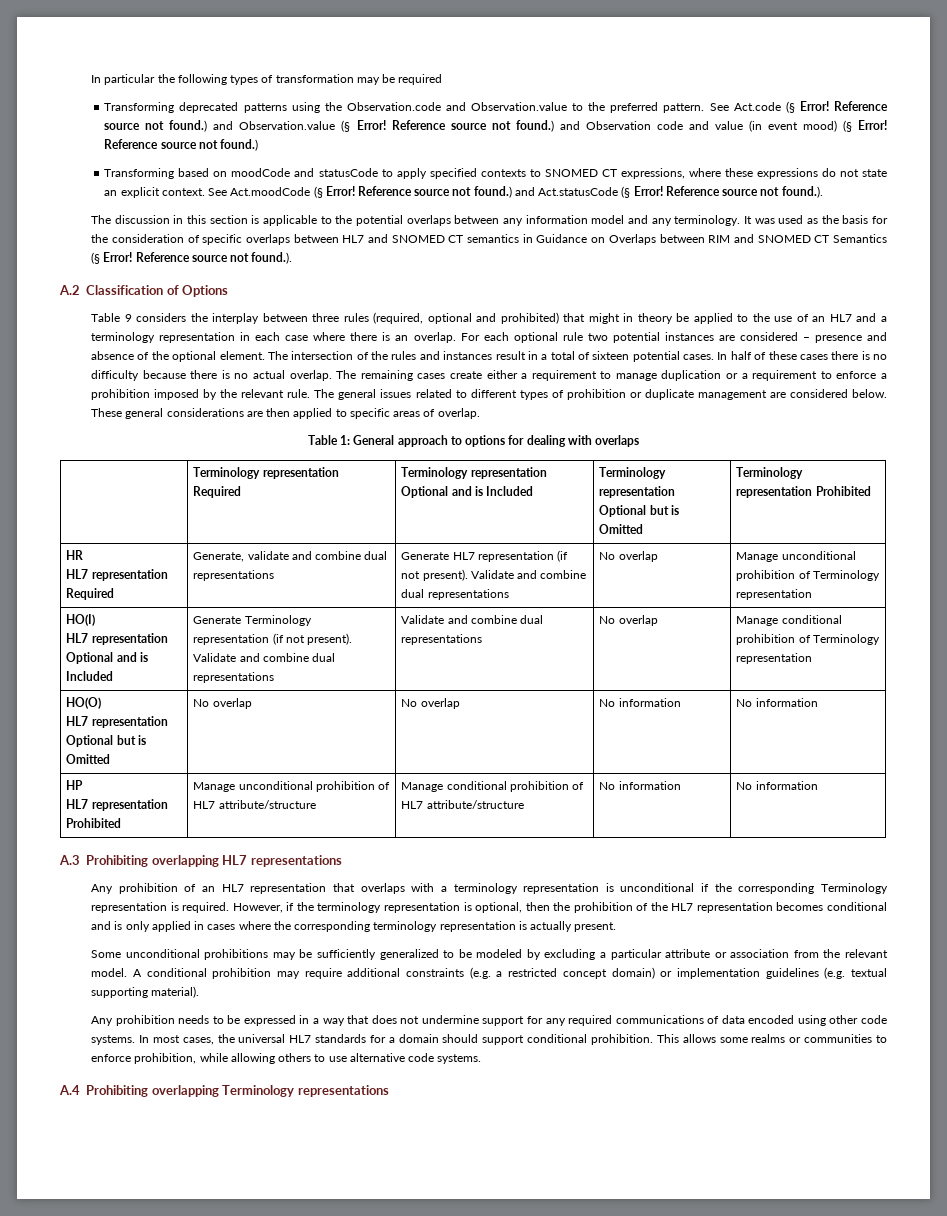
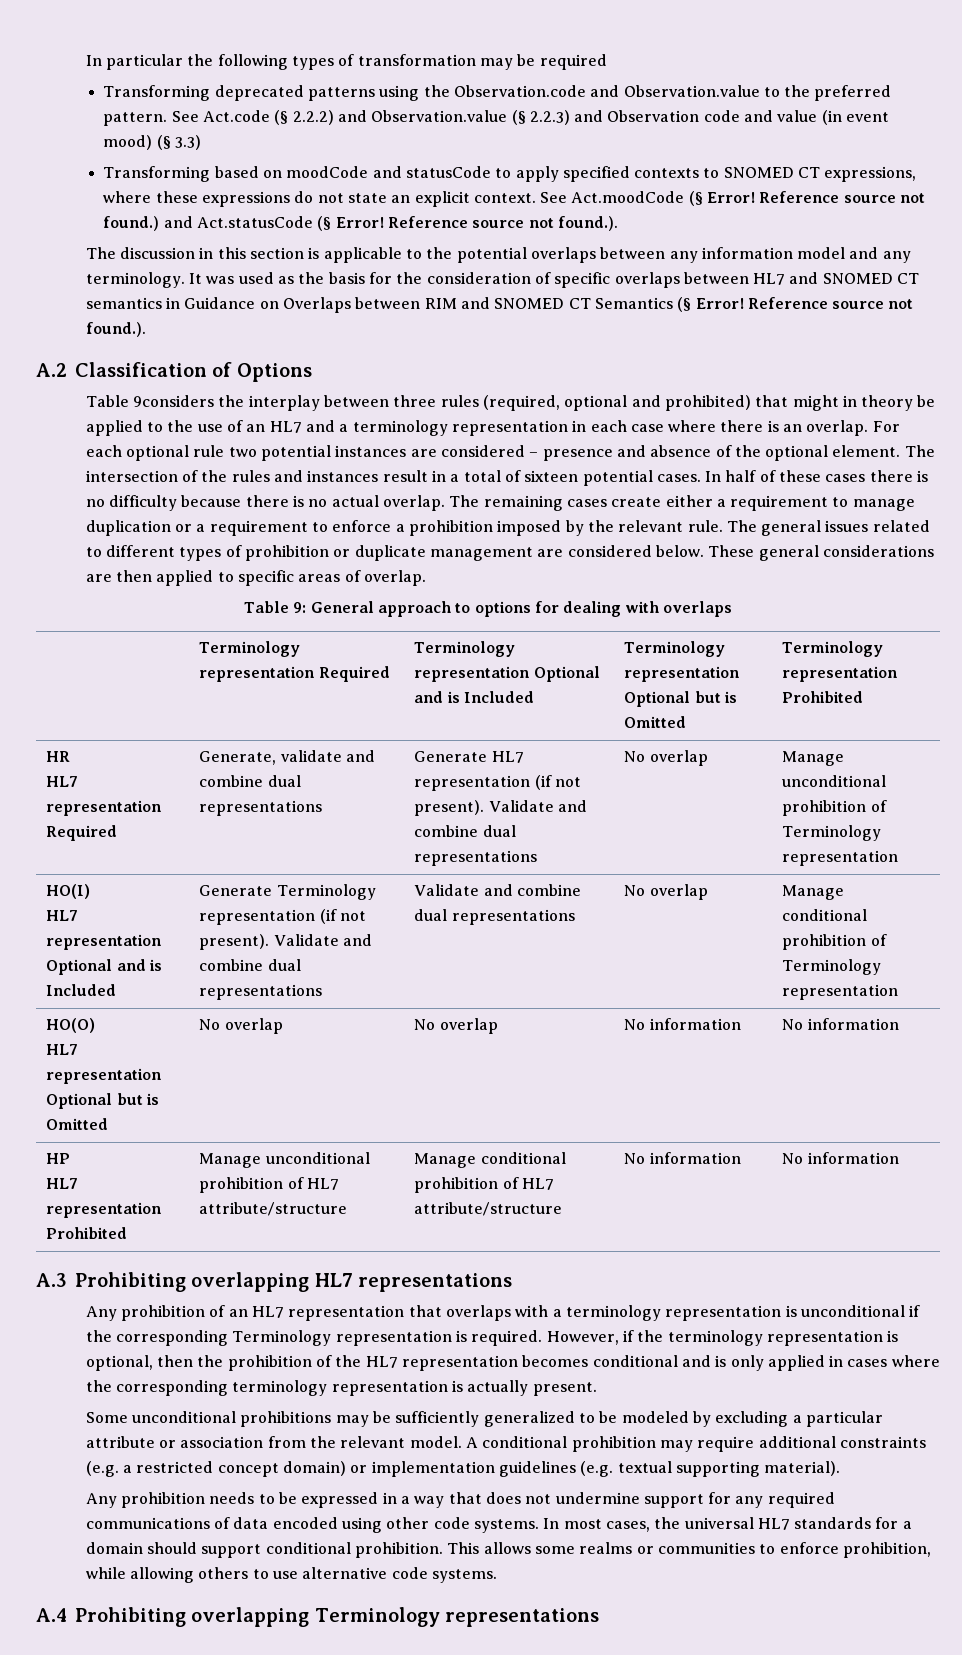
- See Act.code (§ Error! Reference source not found.) and Observation.value (§ Error! Reference source not found.) and Observation code and value (in event mood) (§ Error! Reference source not found.)
+ See Act.code (§ 2.2.2) and Observation.value (§ 2.2.3) and Observation code and value (in event mood) (§ 3.3)
- Table 9 considers the interplay between three rules (required, optional and prohibited) that might in theory be applied to the use of an HL7 and a terminology representation in each case where there is an overlap.
+ Table 9considers the interplay between three rules (required, optional and prohibited) that might in theory be applied to the use of an HL7 and a terminology representation in each case where there is an overlap.
- Table 1: General approach to options for dealing with overlaps
+ Table 9: General approach to options for dealing with overlaps

